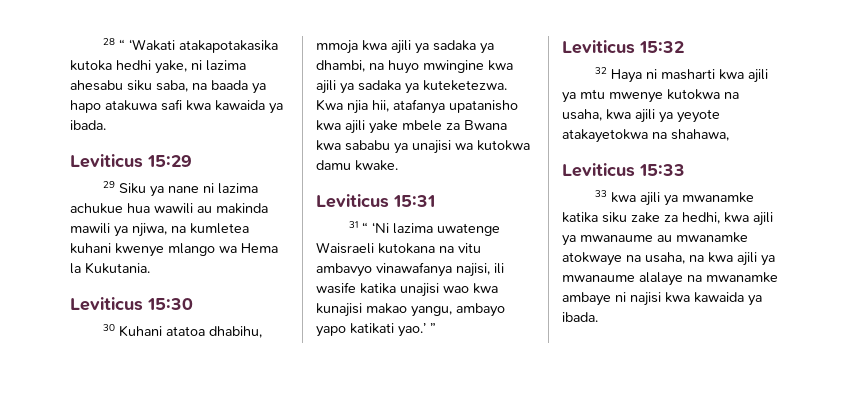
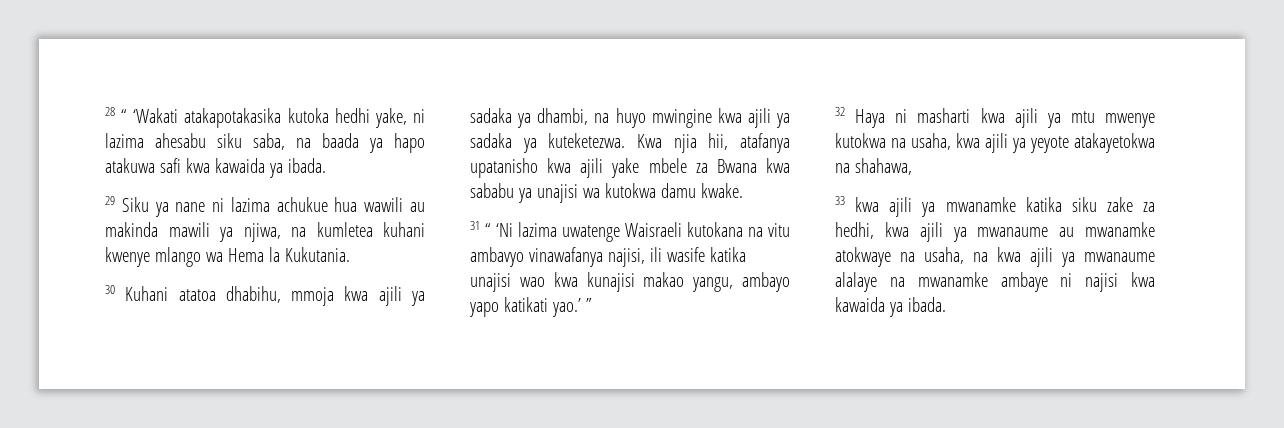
- Leviticus 15:29
- Leviticus 15:30
- Leviticus 15:31
- Leviticus 15:32
- Leviticus 15:33

